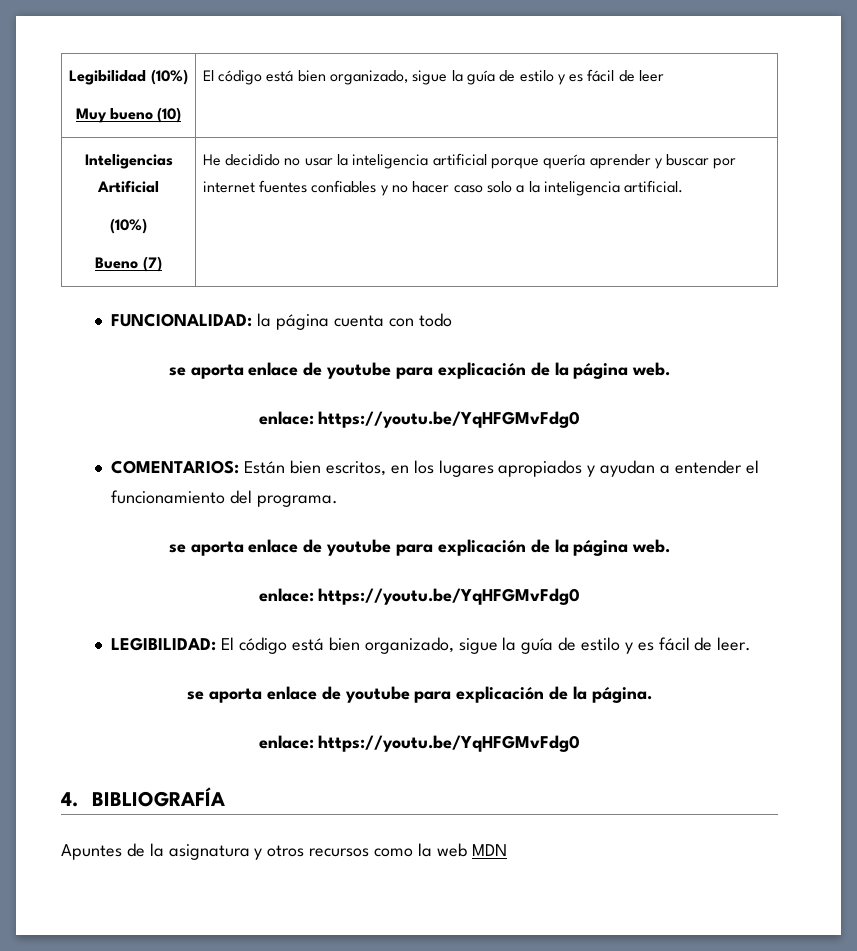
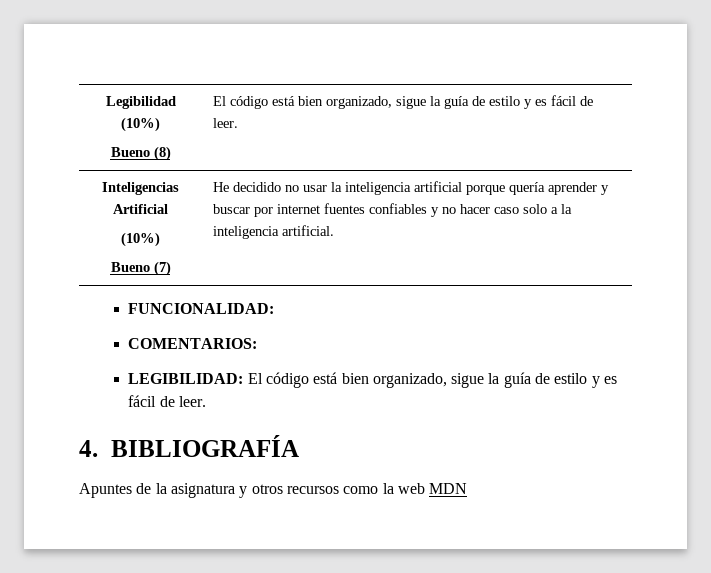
  Legibilidad (10%)
- Muy bueno (10) | El código está bien organizado, sigue la guía de estilo y es fácil de leer
+ Bueno (8) | El código está bien organizado, sigue la guía de estilo y es fácil de leer.
- FUNCIONALIDAD: la página cuenta con todo
- se aporta enlace de youtube para explicación de la página web.
- enlace: https://youtu.be/YqHFGMvFdg0
- COMENTARIOS: Están bien escritos, en los lugares apropiados y ayudan a entender el funcionamiento del programa.
- se aporta enlace de youtube para explicación de la página web.
- enlace: https://youtu.be/YqHFGMvFdg0
+ FUNCIONALIDAD:
+ COMENTARIOS:
- se aporta enlace de youtube para explicación de la página.
- enlace: https://youtu.be/YqHFGMvFdg0

